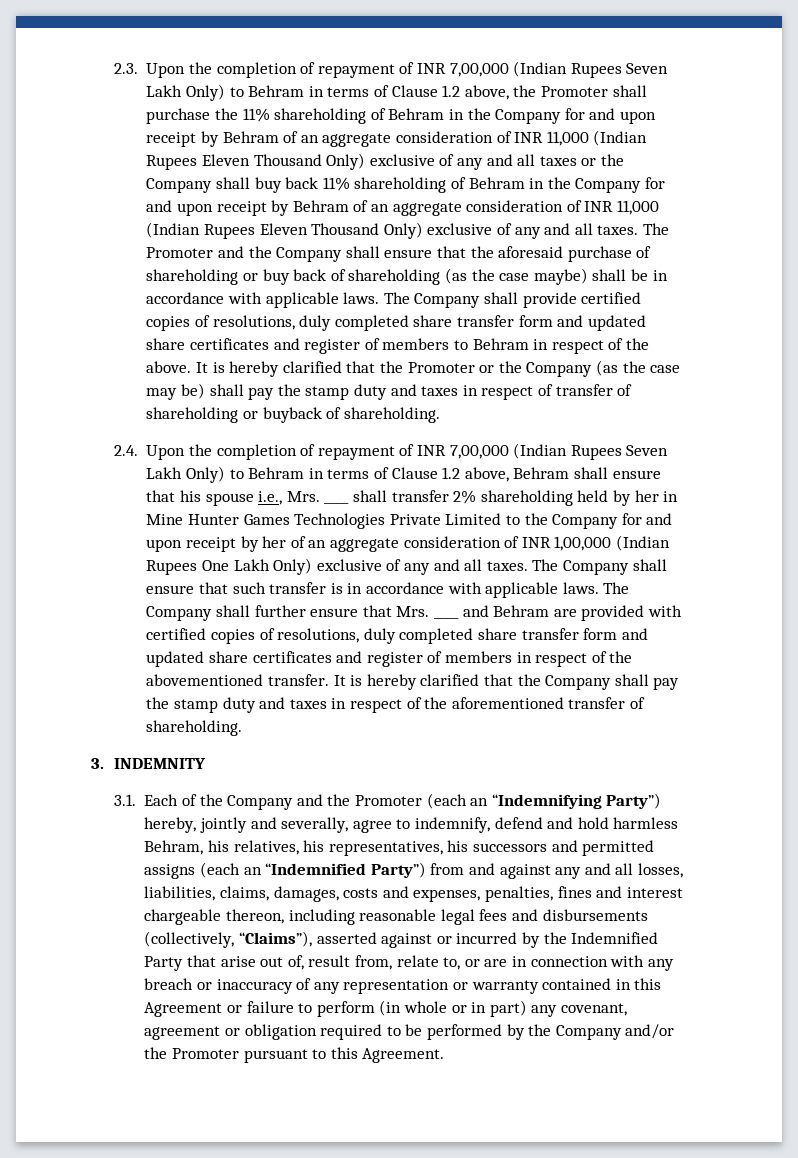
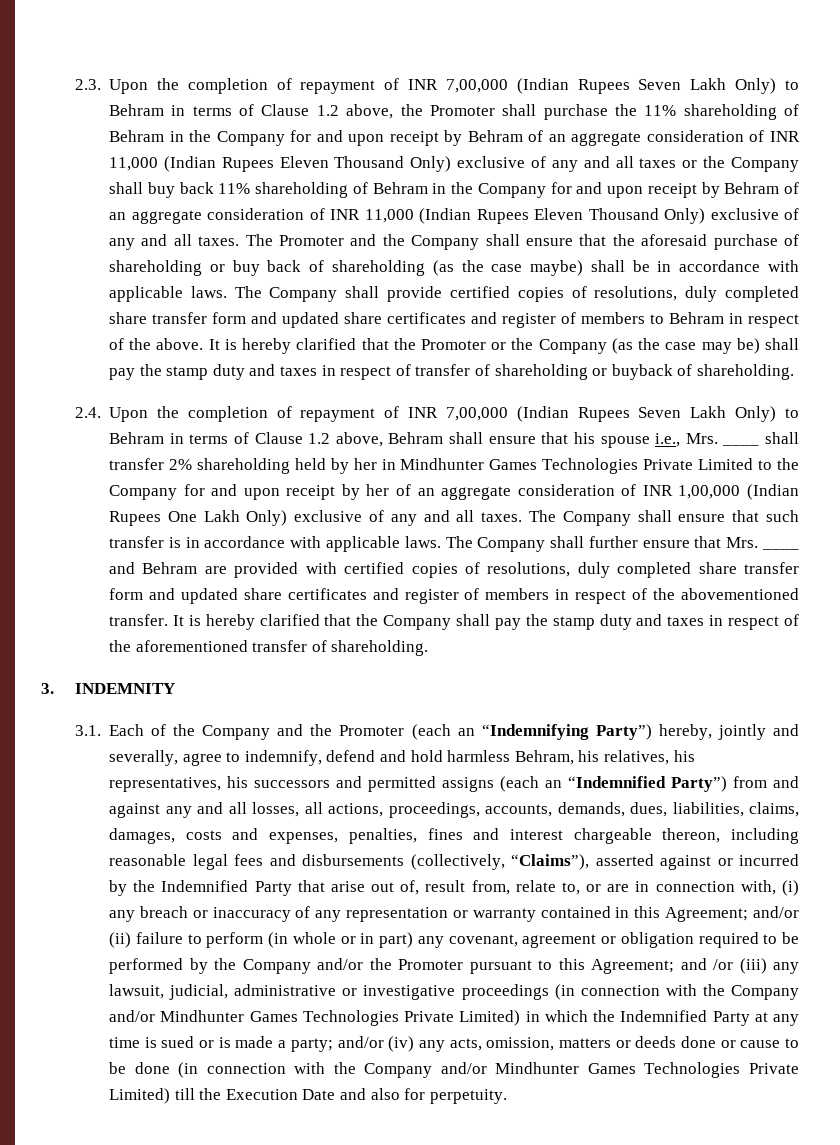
- 2.4. Upon the completion of repayment of INR 7,00,000 (Indian Rupees Seven Lakh Only) to Behram in terms of Clause 1.2 above, Behram shall ensure that his spouse i.e., Mrs. ____ shall transfer 2% shareholding held by her in Mine Hunter Games Technologies Private Limited to the Company for and upon receipt by her of an aggregate consideration of INR 1,00,000 (Indian Rupees One Lakh Only) exclusive of any and all taxes.
+ 2.4. Upon the completion of repayment of INR 7,00,000 (Indian Rupees Seven Lakh Only) to Behram in terms of Clause 1.2 above, Behram shall ensure that his spouse i.e., Mrs. ____ shall transfer 2% shareholding held by her in Mindhunter Games Technologies Private Limited to the Company for and upon receipt by her of an aggregate consideration of INR 1,00,000 (Indian Rupees One Lakh Only) exclusive of any and all taxes.
- 3.1. Each of the Company and the Promoter (each an “Indemnifying Party”) hereby, jointly and severally, agree to indemnify, defend and hold harmless Behram, his relatives, his representatives, his successors and permitted assigns (each an “Indemnified Party”) from and against any and all losses, liabilities, claims, damages, costs and expenses, penalties, fines and interest chargeable thereon, including reasonable legal fees and disbursements (collectively, “Claims”), asserted against or incurred by the Indemnified Party that arise out of, result from, relate to, or are in connection with any breach or inaccuracy of any representation or warranty contained in this Agreement or failure to perform (in whole or in part) any covenant, agreement or obligation required to be performed by the Company and/or the Promoter pursuant to this Agreement.
+ 3.1. Each of the Company and the Promoter (each an “Indemnifying Party”) hereby, jointly and severally, agree to indemnify, defend and hold harmless Behram, his relatives, his representatives, his successors and permitted assigns (each an “Indemnified Party”) from and against any and all losses, all actions, proceedings, accounts, demands, dues, liabilities, claims, damages, costs and expenses, penalties, fines and interest chargeable thereon, including reasonable legal fees and disbursements (collectively, “Claims”), asserted against or incurred by the Indemnified Party that arise out of, result from, relate to, or are in connection with, (i) any breach or inaccuracy of any representation or warranty contained in this Agreement; and/or (ii) failure to perform (in whole or in part) any covenant, agreement or obligation required to be performed by the Company and/or the Promoter pursuant to this Agreement; and /or (iii) any lawsuit, judicial, administrative or investigative proceedings (in connection with the Company and/or Mindhunter Games Technologies Private Limited) in which the Indemnified Party at any time is sued or is made a party; and/or (iv) any acts, omission, matters or deeds done or cause to be done (in connection with the Company and/or Mindhunter Games Technologies Private Limited) till the Execution Date and also for perpetuity.

